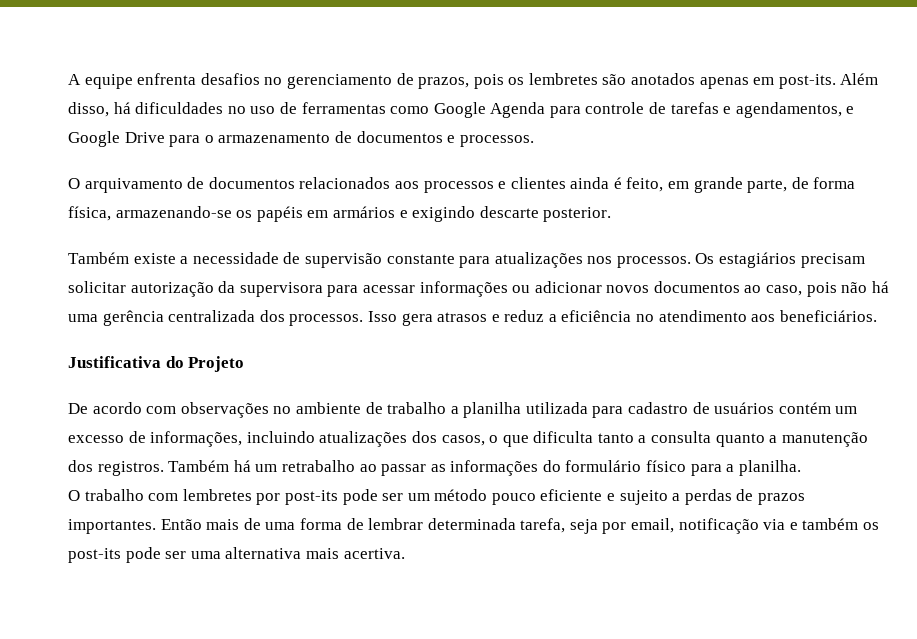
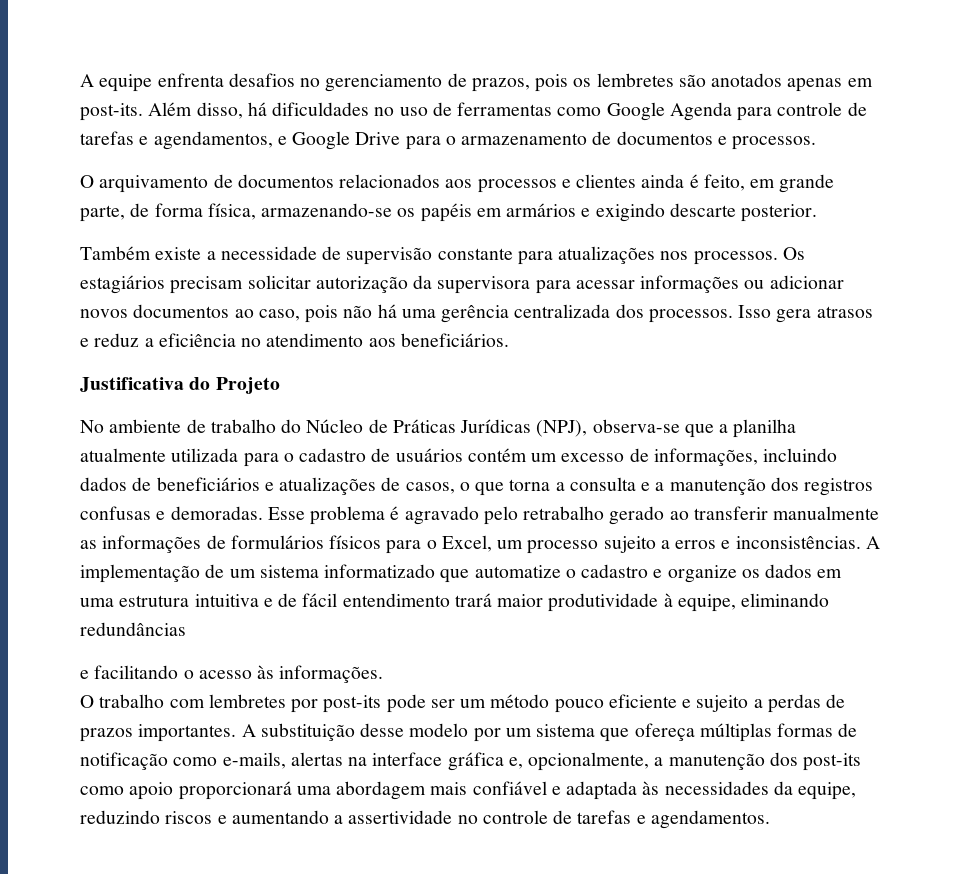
- De acordo com observações no ambiente de trabalho a planilha utilizada para cadastro de usuários contém um excesso de informações, incluindo atualizações dos casos, o que dificulta tanto a consulta quanto a manutenção dos registros. Também há um retrabalho ao passar as informações do formulário físico para a planilha.
+ No ambiente de trabalho do Núcleo de Práticas Jurídicas (NPJ), observa-se que a planilha atualmente utilizada para o cadastro de usuários contém um excesso de informações, incluindo dados de beneficiários e atualizações de casos, o que torna a consulta e a manutenção dos registros confusas e demoradas. Esse problema é agravado pelo retrabalho gerado ao transferir manualmente as informações de formulários físicos para o Excel, um processo sujeito a erros e inconsistências. A implementação de um sistema informatizado que automatize o cadastro e organize os dados em uma estrutura intuitiva e de fácil entendimento trará maior produtividade à equipe, eliminando redundâncias
+ e facilitando o acesso às informações.
- Então mais de uma forma de lembrar determinada tarefa, seja por email, notificação via e também os post-its pode ser uma alternativa mais acertiva.
+ A substituição desse modelo por um sistema que ofereça múltiplas formas de notificação como e-mails, alertas na interface gráfica e, opcionalmente, a manutenção dos post-its como apoio proporcionará uma abordagem mais confiável e adaptada às necessidades da equipe, reduzindo riscos e aumentando a assertividade no controle de tarefas e agendamentos.

